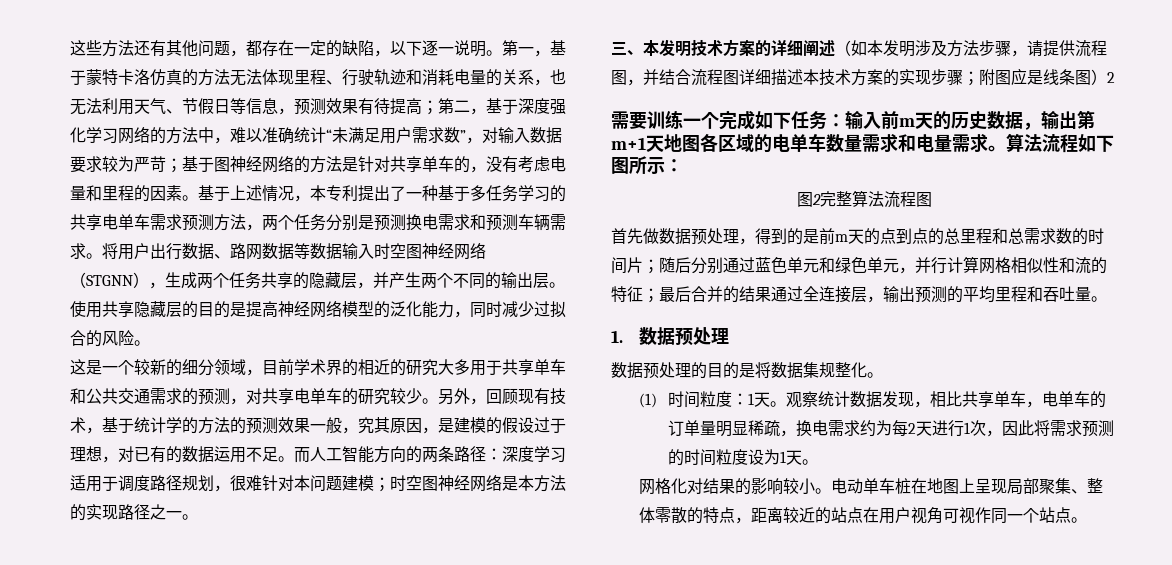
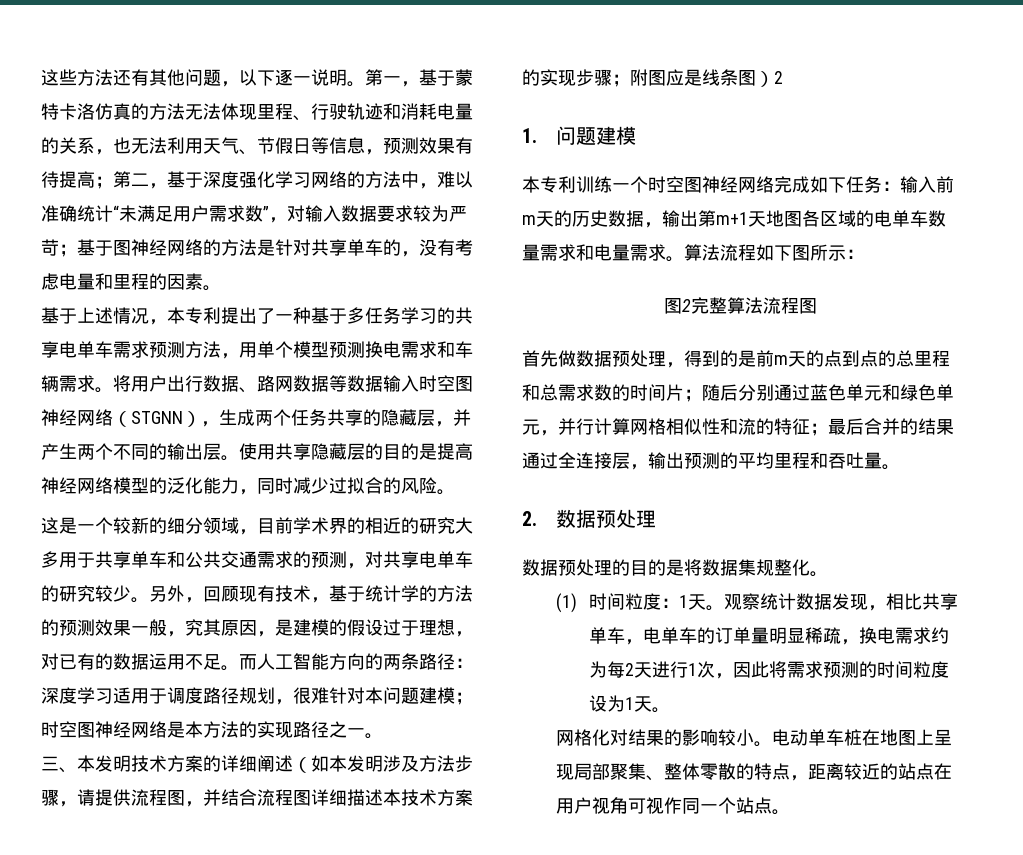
- 这些方法还有其他问题，都存在一定的缺陷，以下逐一说明。
+ 这些方法还有其他问题，以下逐一说明。
- 基于图神经网络的方法是针对共享单车的，没有考虑电量和里程的因素。基于上述情况，本专利提出了一种基于多任务学习的共享电单车需求预测方法，两个任务分别是预测换电需求和预测车辆需求。
+ 基于图神经网络的方法是针对共享单车的，没有考虑电量和里程的因素。
+ 基于上述情况，本专利提出了一种基于多任务学习的共享电单车需求预测方法，用单个模型预测换电需求和车辆需求。
- 需要训练一个完成如下任务：输入前m天的历史数据，输出第m+1天地图各区域的电单车数量需求和电量需求。
+ 1.问题建模
+ 本专利训练一个时空图神经网络完成如下任务：输入前m天的历史数据，输出第m+1天地图各区域的电单车数量需求和电量需求。
- 1.数据预处理
+ 2.数据预处理

